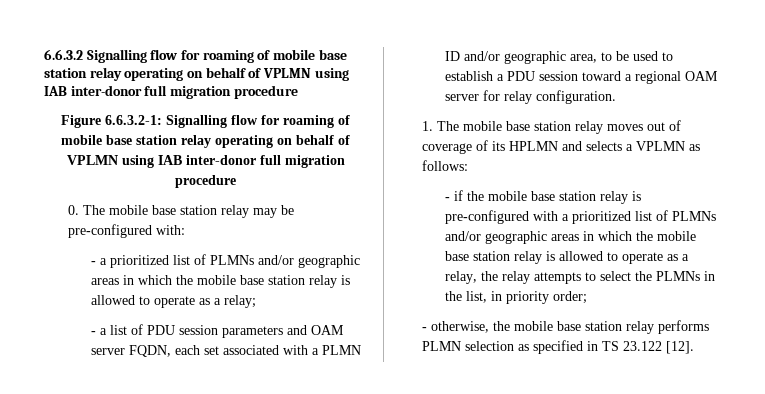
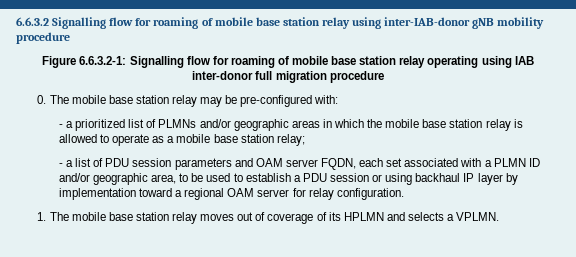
- 6.6.3.2 Signalling flow for roaming of mobile base station relay operating on behalf of VPLMN using IAB inter-donor full migration procedure
+ 6.6.3.2 Signalling flow for roaming of mobile base station relay using inter-IAB-donor gNB mobility procedure
- Figure 6.6.3.2-1: Signalling flow for roaming of mobile base station relay operating on behalf of VPLMN using IAB inter-donor full migration procedure
+ Figure 6.6.3.2-1: Signalling flow for roaming of mobile base station relay operating using IAB inter-donor full migration procedure
- - a prioritized list of PLMNs and/or geographic areas in which the mobile base station relay is allowed to operate as a relay;
+ - a prioritized list of PLMNs and/or geographic areas in which the mobile base station relay is allowed to operate as a mobile base station relay;
- - a list of PDU session parameters and OAM server FQDN, each set associated with a PLMN ID and/or geographic area, to be used to establish a PDU session toward a regional OAM server for relay configuration.
+ - a list of PDU session parameters and OAM server FQDN, each set associated with a PLMN ID and/or geographic area, to be used to establish a PDU session or using backhaul IP layer by implementation toward a regional OAM server for relay configuration.
- 1. The mobile base station relay moves out of coverage of its HPLMN and selects a VPLMN as follows:
- - if the mobile base station relay is pre-configured with a prioritized list of PLMNs and/or geographic areas in which the mobile base station relay is allowed to operate as a relay, the relay attempts to select the PLMNs in the list, in priority order;
- - otherwise, the mobile base station relay performs PLMN selection as specified in TS 23.122 [12].
+ 1. The mobile base station relay moves out of coverage of its HPLMN and selects a VPLMN.

